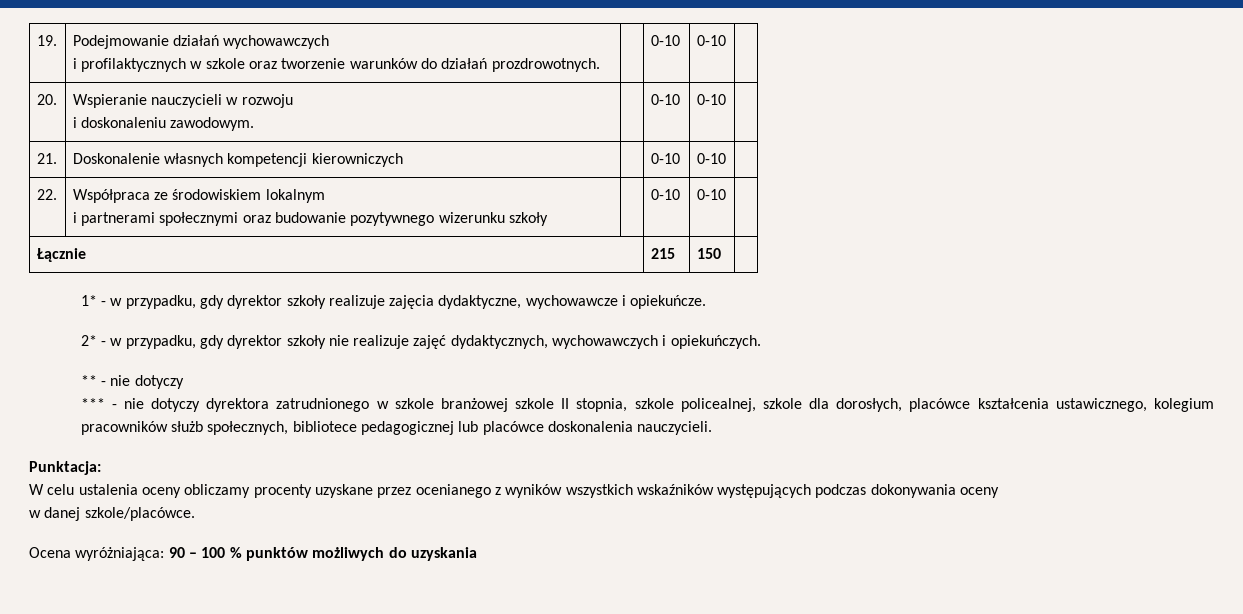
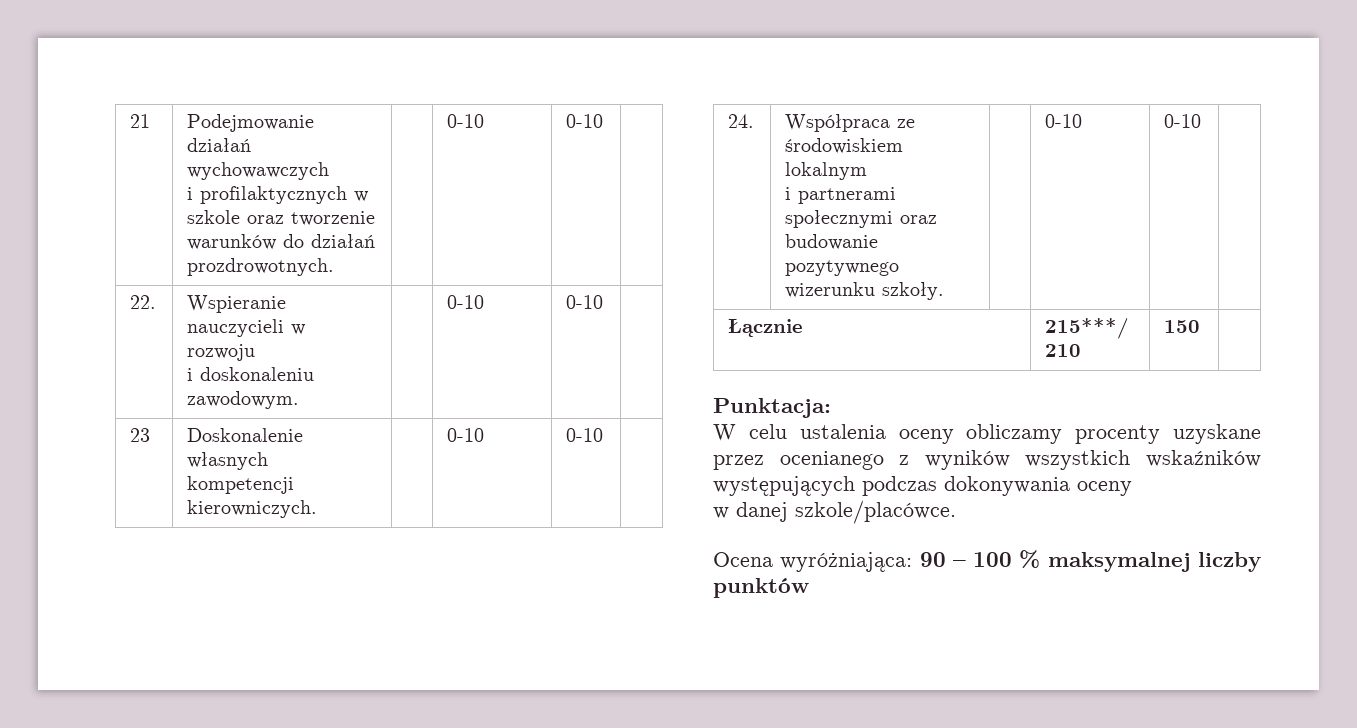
- 19. | Podejmowanie działań wychowawczych
+ 21 | Podejmowanie działań wychowawczych
- 20. | Wspieranie nauczycieli w rozwoju
+ 22. | Wspieranie nauczycieli w rozwoju
- 21. | Doskonalenie własnych kompetencji kierowniczych | | 0-10 | 0-10 |
- 22. | Współpraca ze środowiskiem lokalnym
- i partnerami społecznymi oraz budowanie pozytywnego wizerunku szkoły | | 0-10 | 0-10 |
+ 23 | Doskonalenie własnych kompetencji kierowniczych. | | 0-10 | 0-10 |
+ 24. | Współpraca ze środowiskiem lokalnym
+ i partnerami społecznymi oraz budowanie pozytywnego wizerunku szkoły. | | 0-10 | 0-10 |
- Łącznie | 215 | 150 |
+ Łącznie | 215***/ 210 | 150 |
- 1* - w przypadku, gdy dyrektor szkoły realizuje zajęcia dydaktyczne, wychowawcze i opiekuńcze.
- 2* - w przypadku, gdy dyrektor szkoły nie realizuje zajęć dydaktycznych, wychowawczych i opiekuńczych.
- ** - nie dotyczy
- *** - nie dotyczy dyrektora zatrudnionego w szkole branżowej szkole II stopnia, szkole policealnej, szkole dla dorosłych, placówce kształcenia ustawicznego, kolegium pracowników służb społecznych, bibliotece pedagogicznej lub placówce doskonalenia nauczycieli.
- Ocena wyróżniająca: 90 – 100 % punktów możliwych do uzyskania
+ Ocena wyróżniająca: 90 – 100 % maksymalnej liczby punktów

